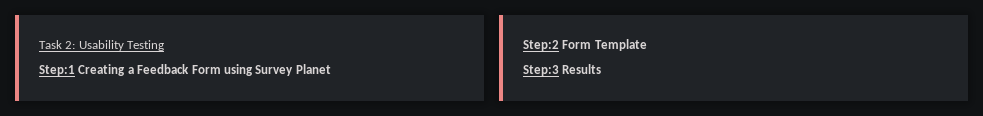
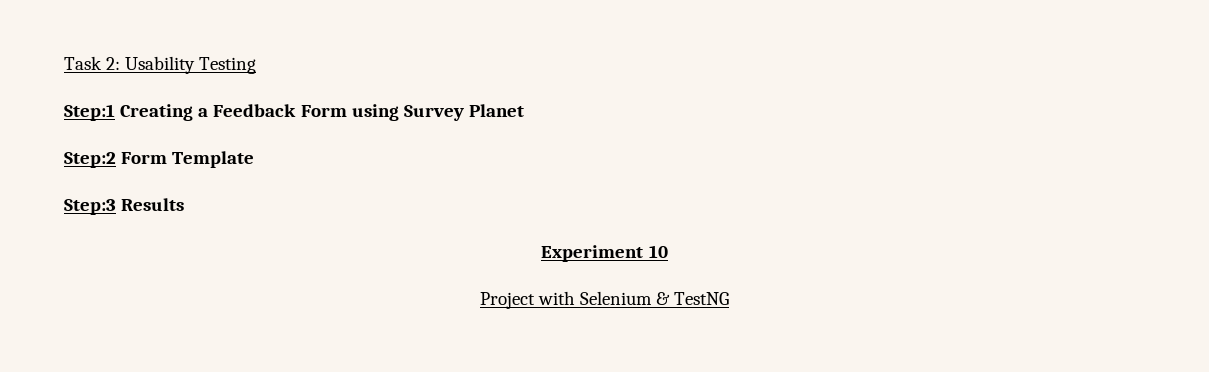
+ Experiment 10
+ Project with Selenium & TestNG

